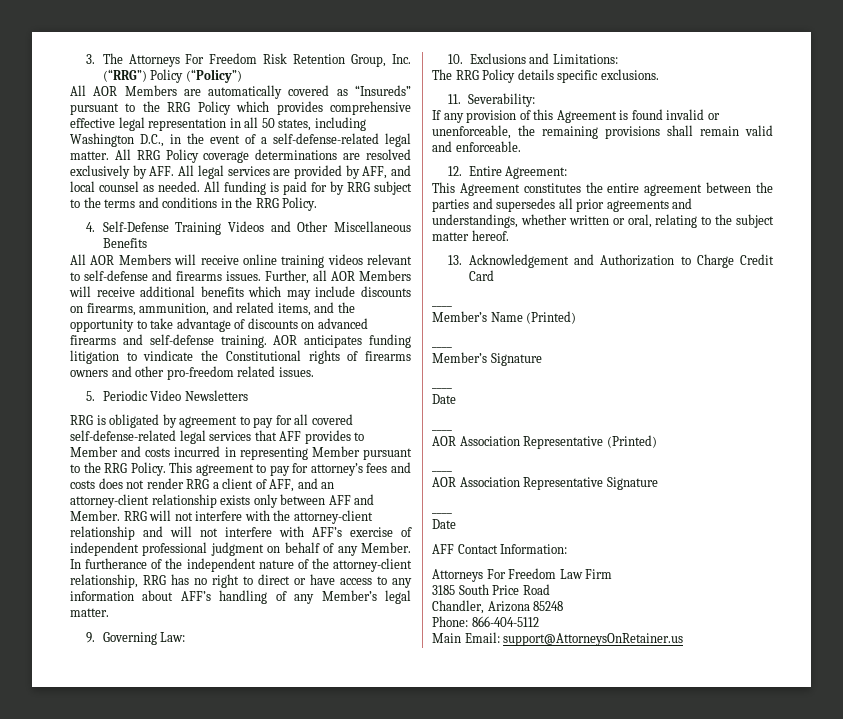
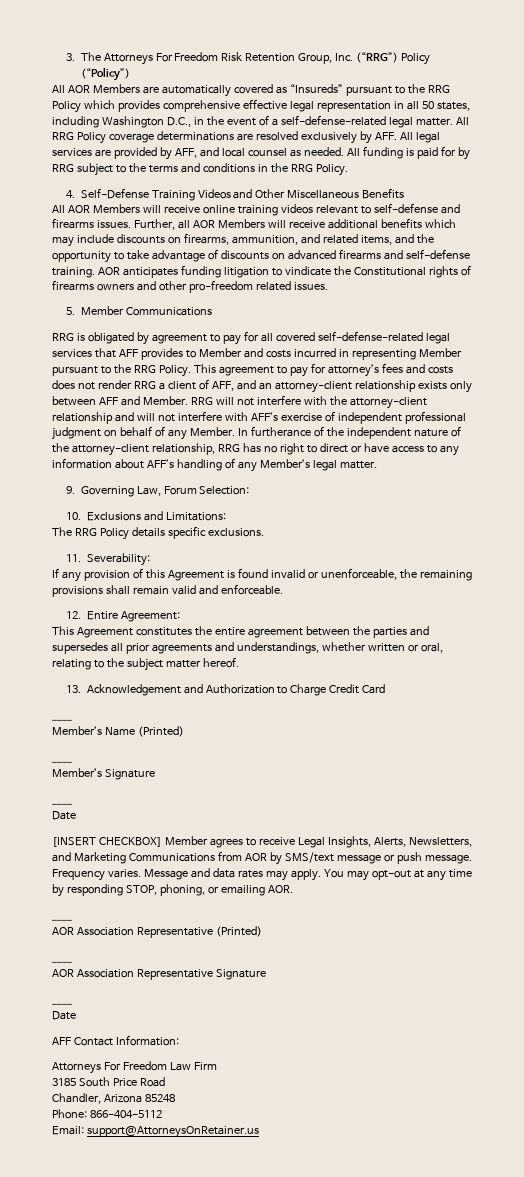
- 5. Periodic Video Newsletters
+ 5. Member Communications
- 9. Governing Law:
+ 9. Governing Law, Forum Selection:
+ [INSERT CHECKBOX] Member agrees to receive Legal Insights, Alerts, Newsletters, and Marketing Communications from AOR by SMS/text message or push message. Frequency varies. Message and data rates may apply. You may opt-out at any time by responding STOP, phoning, or emailing AOR.
- Main Email: support@AttorneysOnRetainer.us
+ Email: support@AttorneysOnRetainer.us

